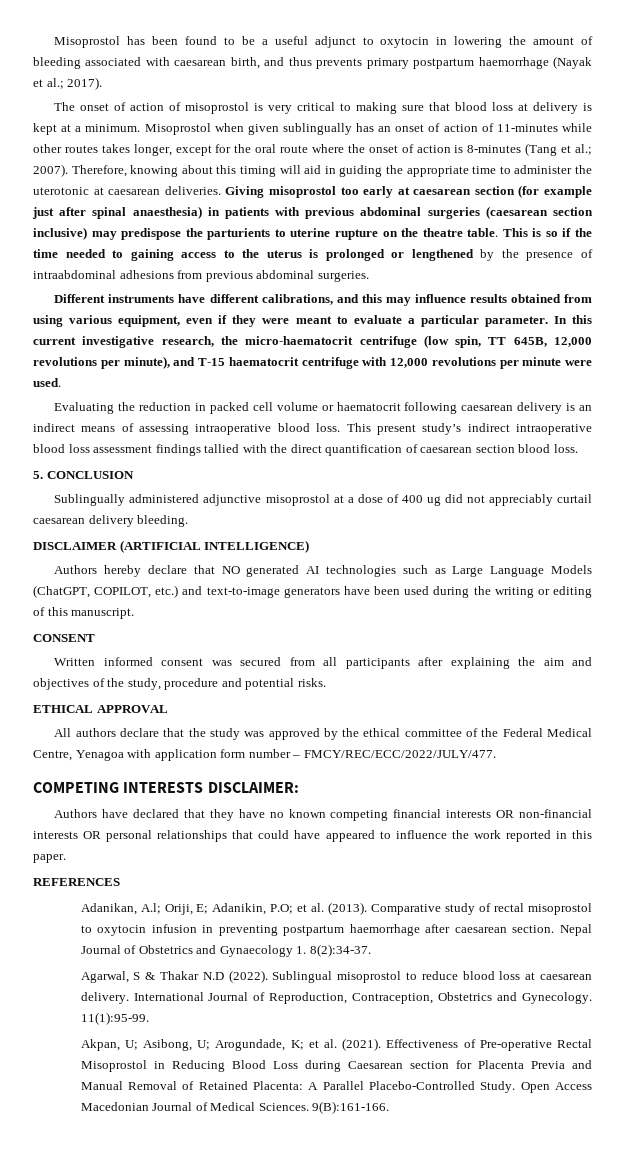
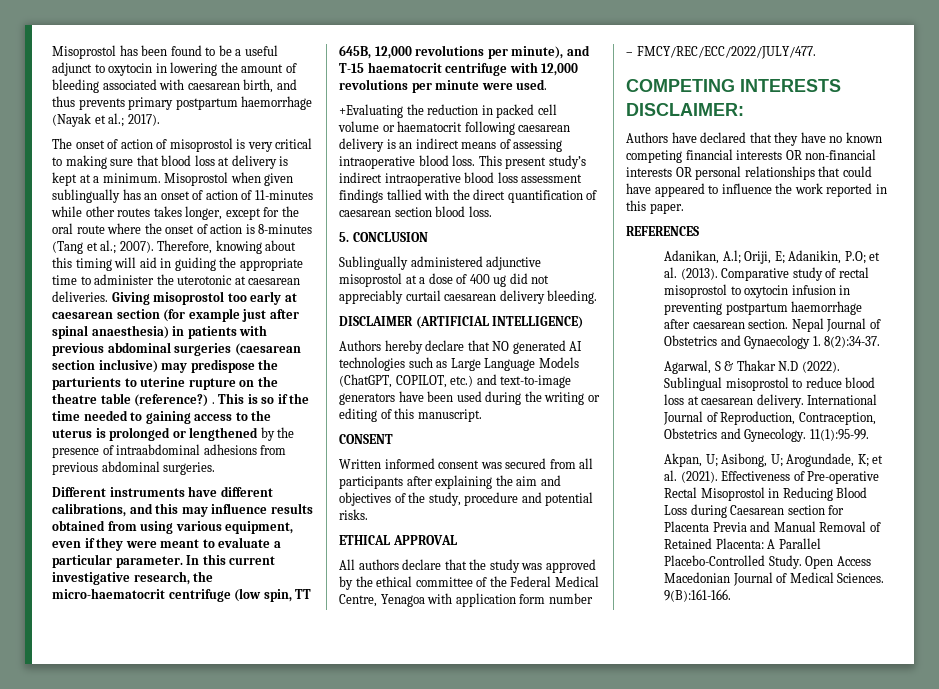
- Giving misoprostol too early at caesarean section (for example just after spinal anaesthesia) in patients with previous abdominal surgeries (caesarean section inclusive) may predispose the parturients to uterine rupture on the theatre table.
+ Giving misoprostol too early at caesarean section (for example just after spinal anaesthesia) in patients with previous abdominal surgeries (caesarean section inclusive) may predispose the parturients to uterine rupture on the theatre table (reference?) .
- Evaluating the reduction in packed cell volume or haematocrit following caesarean delivery is an indirect means of assessing intraoperative blood loss.
+ +Evaluating the reduction in packed cell volume or haematocrit following caesarean delivery is an indirect means of assessing intraoperative blood loss.

